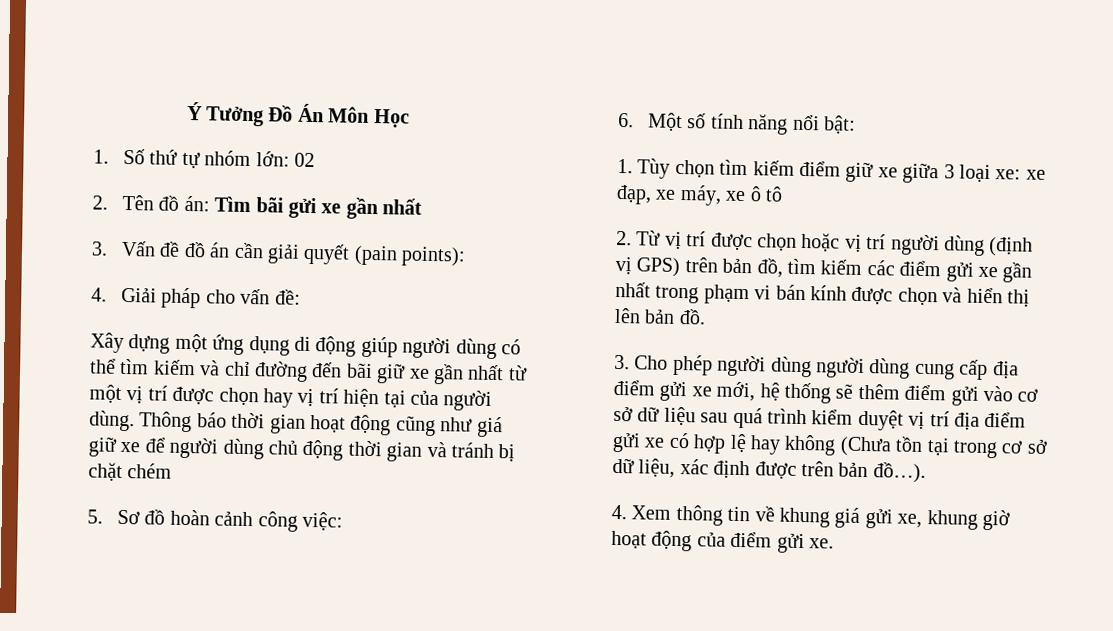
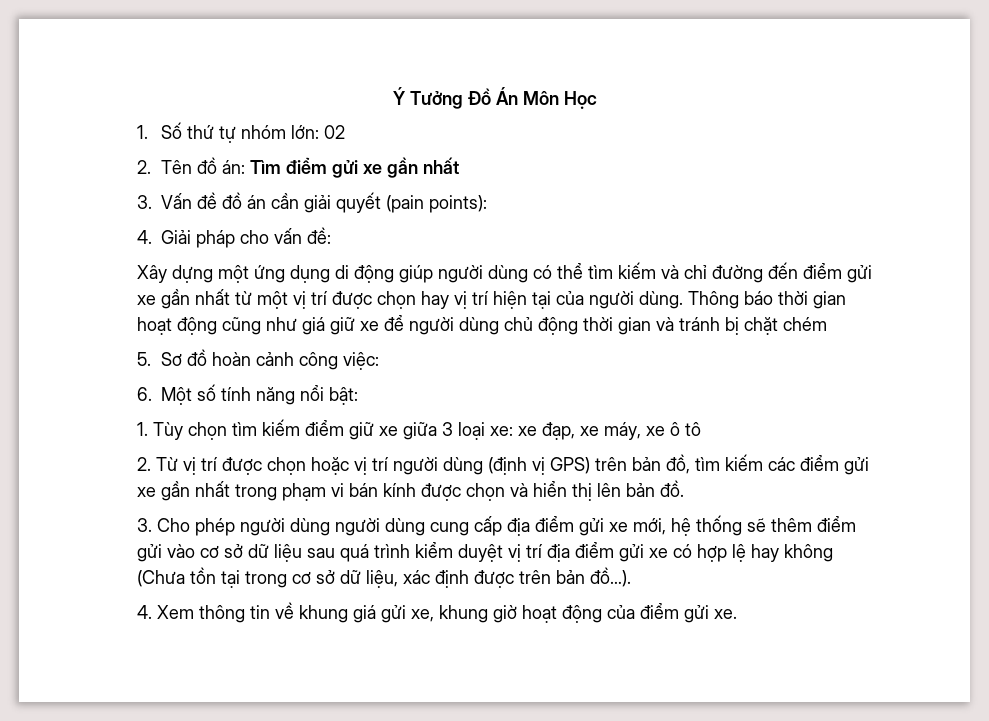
- 2. Tên đồ án: Tìm bãi gửi xe gần nhất
+ 2. Tên đồ án: Tìm điểm gửi xe gần nhất
- Xây dựng một ứng dụng di động giúp người dùng có thể tìm kiếm và chỉ đường đến bãi giữ xe gần nhất từ một vị trí được chọn hay vị trí hiện tại của người dùng.
+ Xây dựng một ứng dụng di động giúp người dùng có thể tìm kiếm và chỉ đường đến điểm gửi xe gần nhất từ một vị trí được chọn hay vị trí hiện tại của người dùng.

